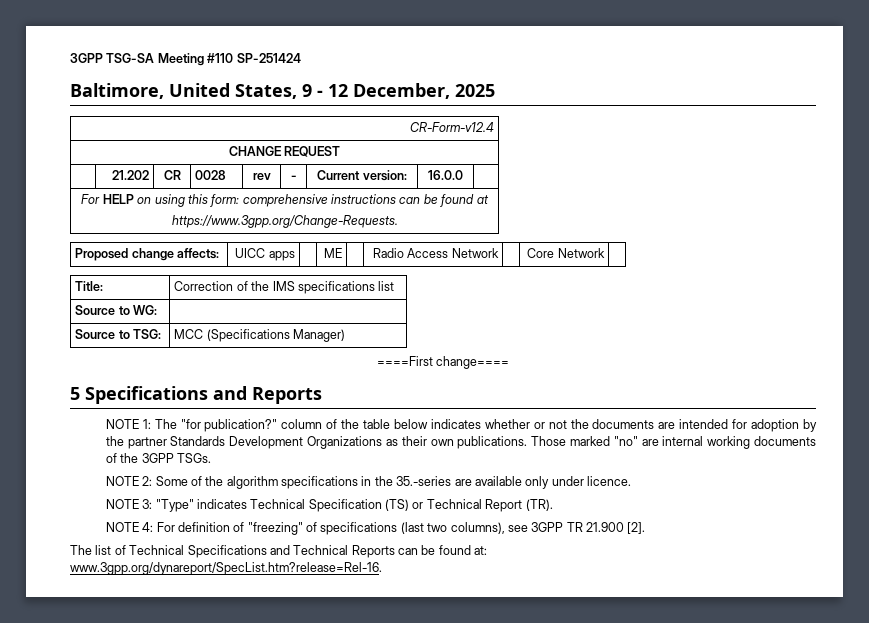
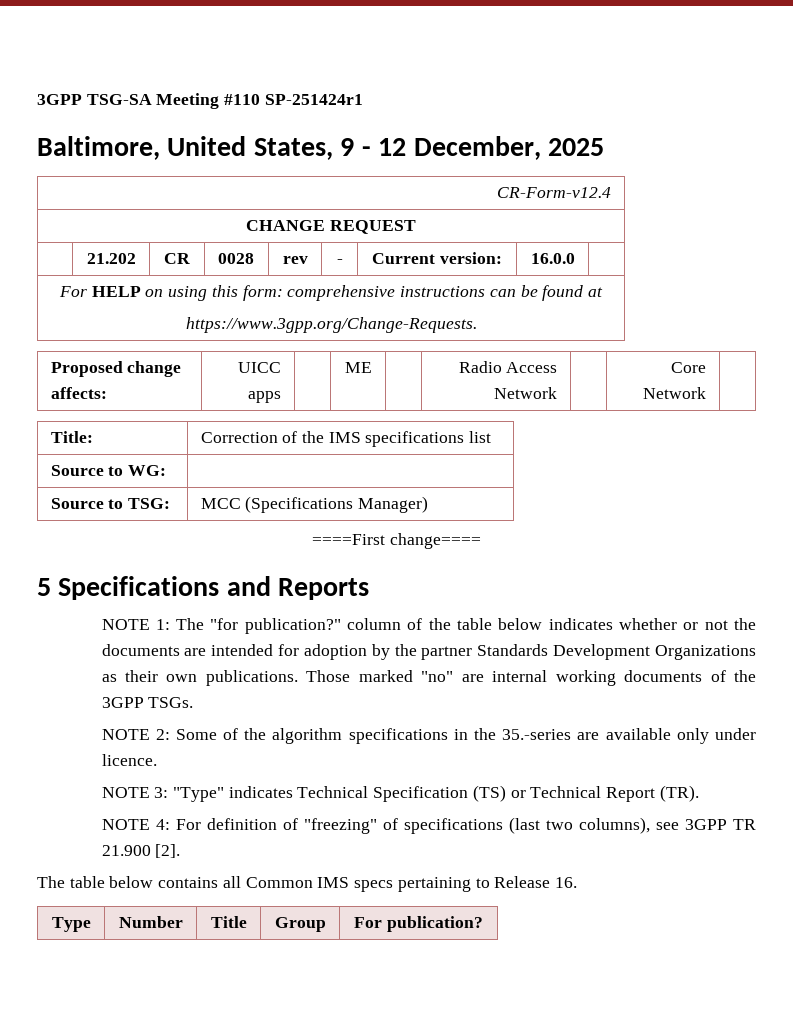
- 3GPP TSG-SA Meeting #110 SP-251424
+ 3GPP TSG-SA Meeting #110 SP-251424r1
- The list of Technical Specifications and Technical Reports can be found at:
- www.3gpp.org/dynareport/SpecList.htm?release=Rel-16.
+ The table below contains all Common IMS specs pertaining to Release 16.
+ Type | Number | Title | Group | For publication?

